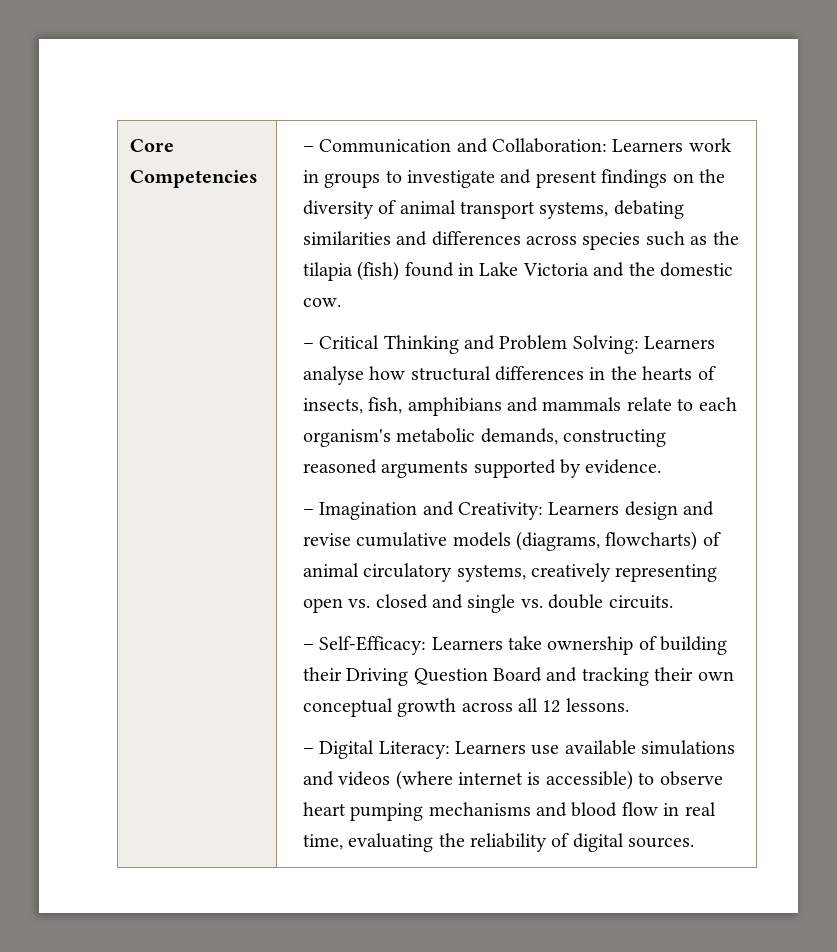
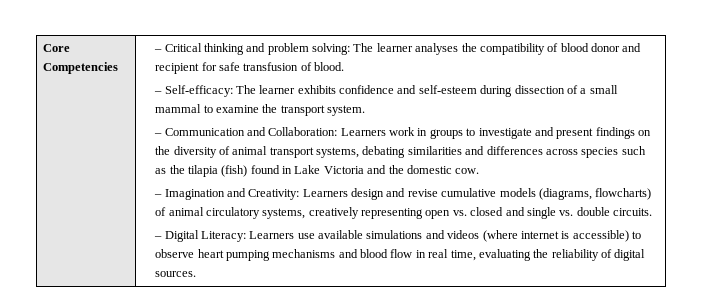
+ – Critical thinking and problem solving: The learner analyses the compatibility of blood donor and recipient for safe transfusion of blood.
+ – Self-efficacy: The learner exhibits confidence and self-esteem during dissection of a small mammal to examine the transport system.
- – Critical Thinking and Problem Solving: Learners analyse how structural differences in the hearts of insects, fish, amphibians and mammals relate to each organism's metabolic demands, constructing reasoned arguments supported by evidence.
- – Self-Efficacy: Learners take ownership of building their Driving Question Board and tracking their own conceptual growth across all 12 lessons.

